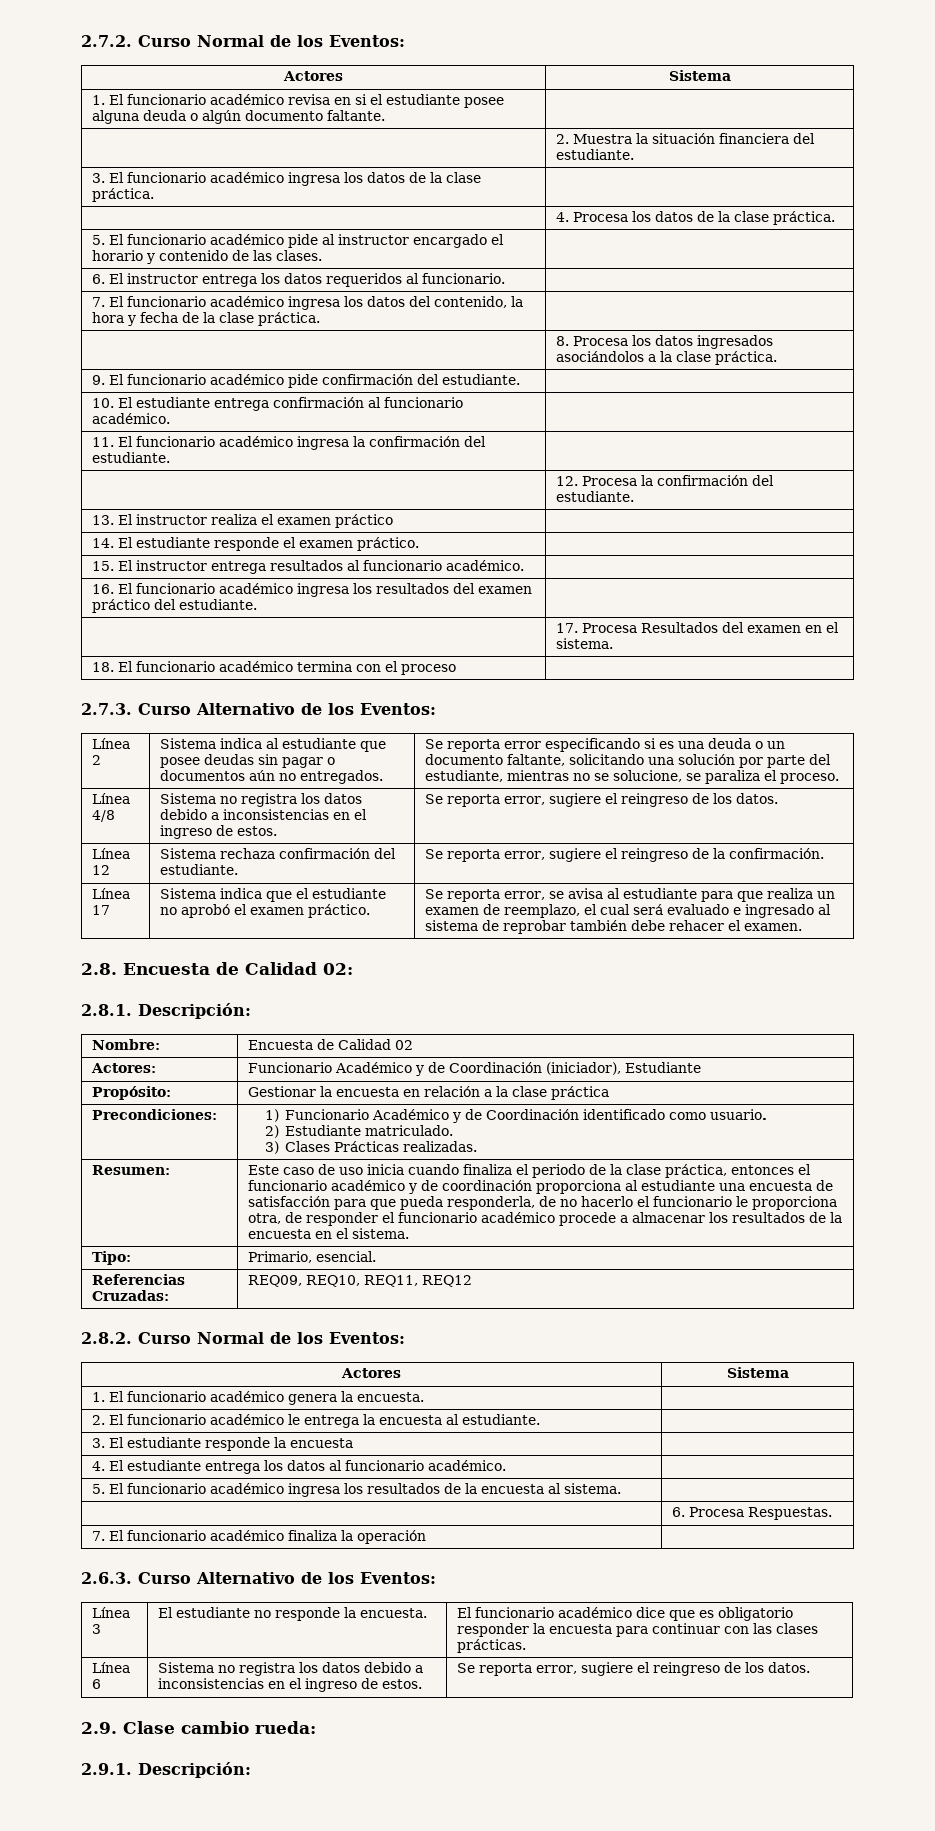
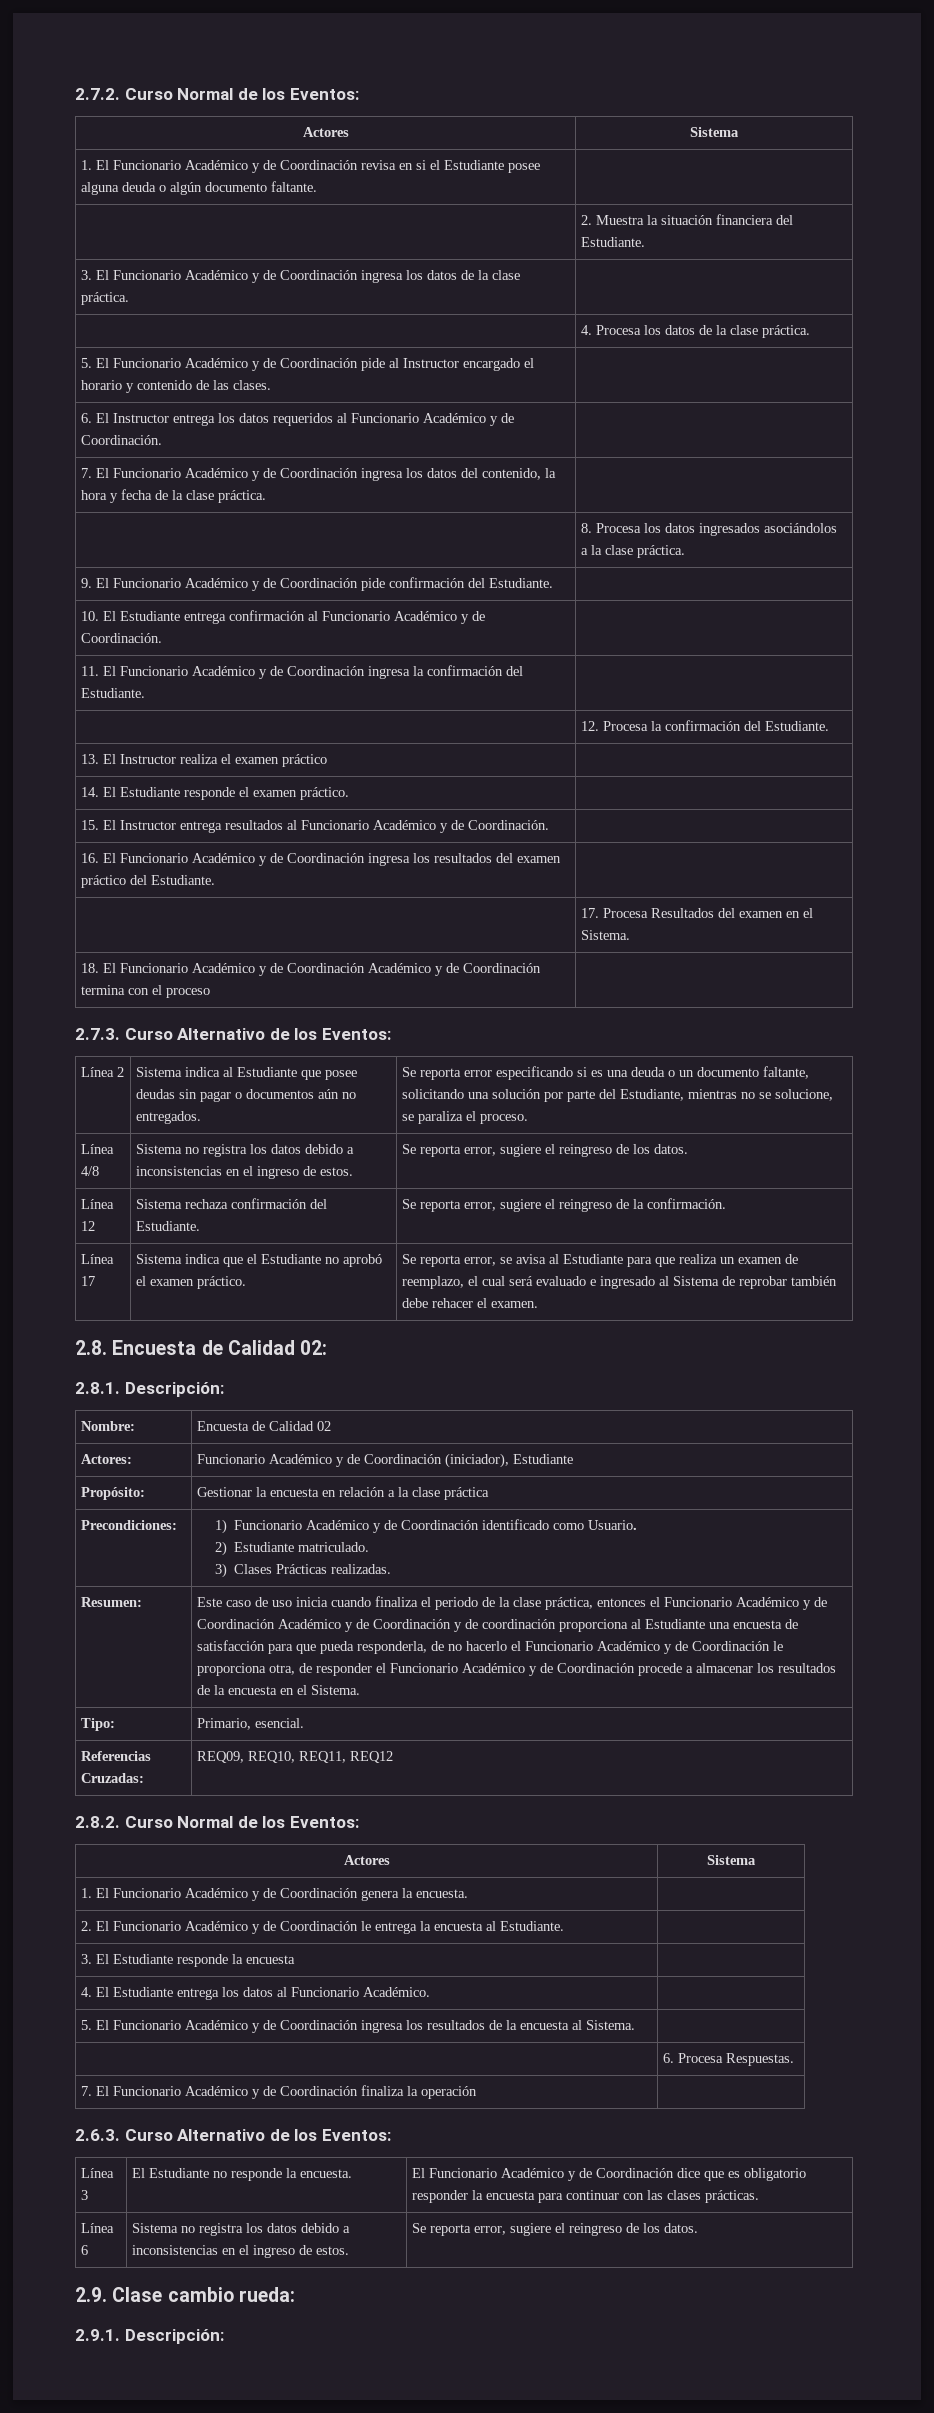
- 1. El funcionario académico revisa en si el estudiante posee alguna deuda o algún documento faltante. |
+ 1. El Funcionario Académico y de Coordinación revisa en si el Estudiante posee alguna deuda o algún documento faltante. |
- | 2. Muestra la situación financiera del estudiante.
- 3. El funcionario académico ingresa los datos de la clase práctica. |
+ | 2. Muestra la situación financiera del Estudiante.
+ 3. El Funcionario Académico y de Coordinación ingresa los datos de la clase práctica. |
- 5. El funcionario académico pide al instructor encargado el horario y contenido de las clases. |
+ 5. El Funcionario Académico y de Coordinación pide al Instructor encargado el horario y contenido de las clases. |
- 6. El instructor entrega los datos requeridos al funcionario. |
- 7. El funcionario académico ingresa los datos del contenido, la hora y fecha de la clase práctica. |
+ 6. El Instructor entrega los datos requeridos al Funcionario Académico y de Coordinación. |
+ 7. El Funcionario Académico y de Coordinación ingresa los datos del contenido, la hora y fecha de la clase práctica. |
- 9. El funcionario académico pide confirmación del estudiante. |
+ 9. El Funcionario Académico y de Coordinación pide confirmación del Estudiante. |
- 10. El estudiante entrega confirmación al funcionario académico. |
- 11. El funcionario académico ingresa la confirmación del estudiante. |
+ 10. El Estudiante entrega confirmación al Funcionario Académico y de Coordinación. |
+ 11. El Funcionario Académico y de Coordinación ingresa la confirmación del Estudiante. |
- | 12. Procesa la confirmación del estudiante.
+ | 12. Procesa la confirmación del Estudiante.
- 13. El instructor realiza el examen práctico |
+ 13. El Instructor realiza el examen práctico |
- 14. El estudiante responde el examen práctico. |
+ 14. El Estudiante responde el examen práctico. |
- 15. El instructor entrega resultados al funcionario académico. |
- 16. El funcionario académico ingresa los resultados del examen práctico del estudiante. |
+ 15. El Instructor entrega resultados al Funcionario Académico y de Coordinación. |
+ 16. El Funcionario Académico y de Coordinación ingresa los resultados del examen práctico del Estudiante. |
- | 17. Procesa Resultados del examen en el sistema.
+ | 17. Procesa Resultados del examen en el Sistema.
- 18. El funcionario académico termina con el proceso |
+ 18. El Funcionario Académico y de Coordinación Académico y de Coordinación termina con el proceso |
- Sistema indica al estudiante que posee deudas sin pagar o documentos aún no entregados.
+ Sistema indica al Estudiante que posee deudas sin pagar o documentos aún no entregados.
- Se reporta error especificando si es una deuda o un documento faltante, solicitando una solución por parte del estudiante, mientras no se solucione, se paraliza el proceso.
+ Se reporta error especificando si es una deuda o un documento faltante, solicitando una solución por parte del Estudiante, mientras no se solucione, se paraliza el proceso.
- Línea 12 | Sistema rechaza confirmación del estudiante. | Se reporta error, sugiere el reingreso de la confirmación.
+ Línea 12 | Sistema rechaza confirmación del Estudiante. | Se reporta error, sugiere el reingreso de la confirmación.
- Sistema indica que el estudiante no aprobó el examen práctico.
+ Sistema indica que el Estudiante no aprobó el examen práctico.
- Se reporta error, se avisa al estudiante para que realiza un examen de reemplazo, el cual será evaluado e ingresado al sistema de reprobar también debe rehacer el examen.
+ Se reporta error, se avisa al Estudiante para que realiza un examen de reemplazo, el cual será evaluado e ingresado al Sistema de reprobar también debe rehacer el examen.
- Precondiciones: | 1) Funcionario Académico y de Coordinación identificado como usuario.
+ Precondiciones: | 1) Funcionario Académico y de Coordinación identificado como Usuario.
- Este caso de uso inicia cuando finaliza el periodo de la clase práctica, entonces el funcionario académico y de coordinación proporciona al estudiante una encuesta de satisfacción para que pueda responderla, de no hacerlo el funcionario le proporciona otra, de responder el funcionario académico procede a almacenar los resultados de la encuesta en el sistema.
+ Este caso de uso inicia cuando finaliza el periodo de la clase práctica, entonces el Funcionario Académico y de Coordinación Académico y de Coordinación y de coordinación proporciona al Estudiante una encuesta de satisfacción para que pueda responderla, de no hacerlo el Funcionario Académico y de Coordinación le proporciona otra, de responder el Funcionario Académico y de Coordinación procede a almacenar los resultados de la encuesta en el Sistema.
- 1. El funcionario académico genera la encuesta. |
+ 1. El Funcionario Académico y de Coordinación genera la encuesta. |
- 2. El funcionario académico le entrega la encuesta al estudiante. |
- 3. El estudiante responde la encuesta |
+ 2. El Funcionario Académico y de Coordinación le entrega la encuesta al Estudiante. |
+ 3. El Estudiante responde la encuesta |
- 4. El estudiante entrega los datos al funcionario académico. |
- 5. El funcionario académico ingresa los resultados de la encuesta al sistema. |
+ 4. El Estudiante entrega los datos al Funcionario Académico. |
+ 5. El Funcionario Académico y de Coordinación ingresa los resultados de la encuesta al Sistema. |
- 7. El funcionario académico finaliza la operación |
+ 7. El Funcionario Académico y de Coordinación finaliza la operación |
- Línea 3 | El estudiante no responde la encuesta. | El funcionario académico dice que es obligatorio responder la encuesta para continuar con las clases prácticas.
+ Línea 3 | El Estudiante no responde la encuesta. | El Funcionario Académico y de Coordinación dice que es obligatorio responder la encuesta para continuar con las clases prácticas.

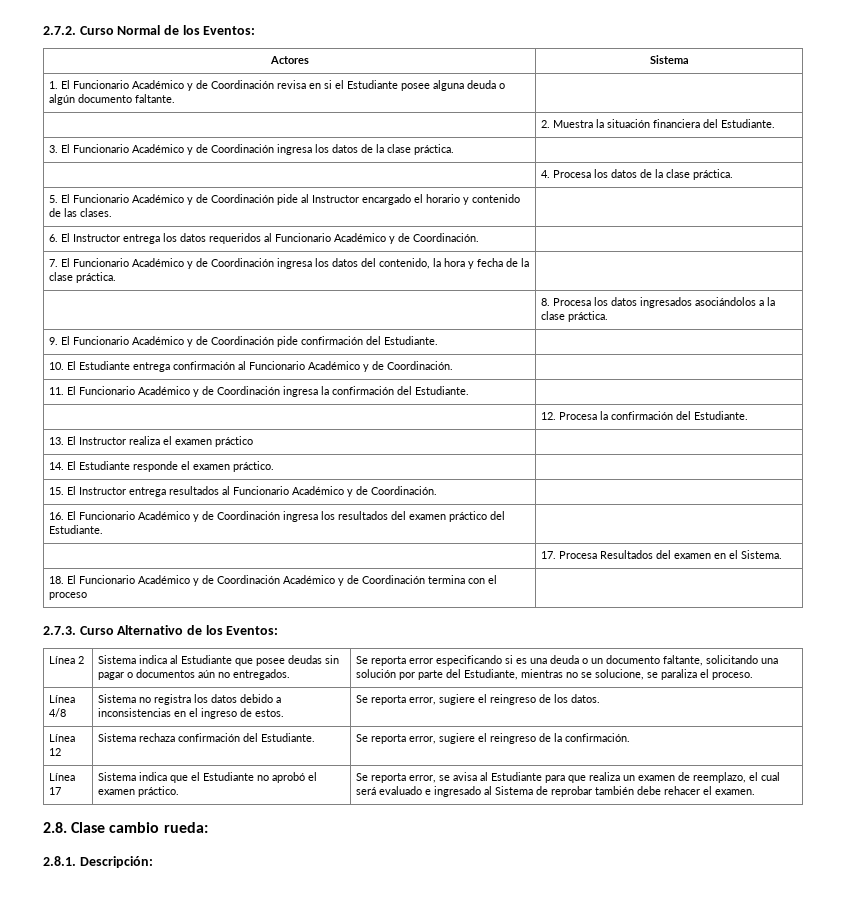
- 2.8. Encuesta de Calidad 02:
- 2.8.1. Descripción:
- Nombre: | Encuesta de Calidad 02
- Actores: | Funcionario Académico y de Coordinación (iniciador), Estudiante
- Propósito: | Gestionar la encuesta en relación a la clase práctica
- Precondiciones: | 1) Funcionario Académico y de Coordinación identificado como Usuario.
- 2) Estudiante matriculado.
- 3) Clases Prácticas realizadas.
- Resumen: | Este caso de uso inicia cuando finaliza el periodo de la clase práctica, entonces el Funcionario Académico y de Coordinación Académico y de Coordinación y de coordinación proporciona al Estudiante una encuesta de satisfacción para que pueda responderla, de no hacerlo el Funcionario Académico y de Coordinación le proporciona otra, de responder el Funcionario Académico y de Coordinación procede a almacenar los resultados de la encuesta en el Sistema.
- Tipo: | Primario, esencial.
- Referencias Cruzadas: | REQ09, REQ10, REQ11, REQ12
- 2.8.2. Curso Normal de los Eventos:
- Actores | Sistema
- 1. El Funcionario Académico y de Coordinación genera la encuesta. |
- 2. El Funcionario Académico y de Coordinación le entrega la encuesta al Estudiante. |
- 3. El Estudiante responde la encuesta |
- 4. El Estudiante entrega los datos al Funcionario Académico. |
- 5. El Funcionario Académico y de Coordinación ingresa los resultados de la encuesta al Sistema. |
- | 6. Procesa Respuestas.
- 7. El Funcionario Académico y de Coordinación finaliza la operación |
- 2.6.3. Curso Alternativo de los Eventos:
- Línea 3 | El Estudiante no responde la encuesta. | El Funcionario Académico y de Coordinación dice que es obligatorio responder la encuesta para continuar con las clases prácticas.
- Línea 6 | Sistema no registra los datos debido a inconsistencias en el ingreso de estos. | Se reporta error, sugiere el reingreso de los datos.
- 2.9. Clase cambio rueda:
+ 2.8. Clase cambio rueda:
- 2.9.1. Descripción:
+ 2.8.1. Descripción:

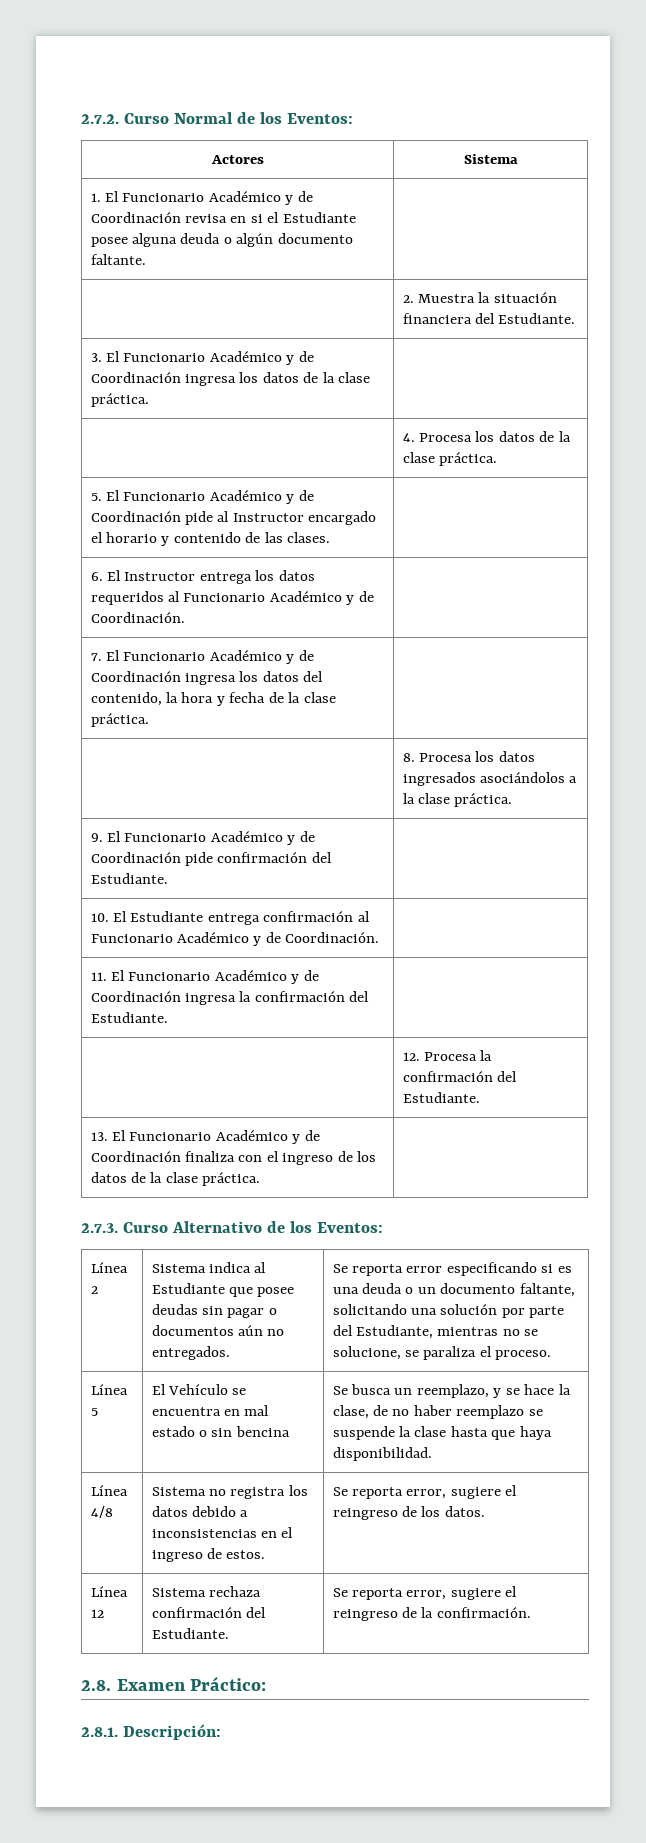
- 13. El Instructor realiza el examen práctico |
- 14. El Estudiante responde el examen práctico. |
- 15. El Instructor entrega resultados al Funcionario Académico y de Coordinación. |
- 16. El Funcionario Académico y de Coordinación ingresa los resultados del examen práctico del Estudiante. |
- | 17. Procesa Resultados del examen en el Sistema.
- 18. El Funcionario Académico y de Coordinación Académico y de Coordinación termina con el proceso |
+ 13. El Funcionario Académico y de Coordinación finaliza con el ingreso de los datos de la clase práctica. |
+ Línea 5 | El Vehículo se encuentra en mal estado o sin bencina | Se busca un reemplazo, y se hace la clase, de no haber reemplazo se suspende la clase hasta que haya disponibilidad.
- Línea 17 | Sistema indica que el Estudiante no aprobó el examen práctico. | Se reporta error, se avisa al Estudiante para que realiza un examen de reemplazo, el cual será evaluado e ingresado al Sistema de reprobar también debe rehacer el examen.
- 2.8. Clase cambio rueda:
+ 2.8. Examen Práctico:

